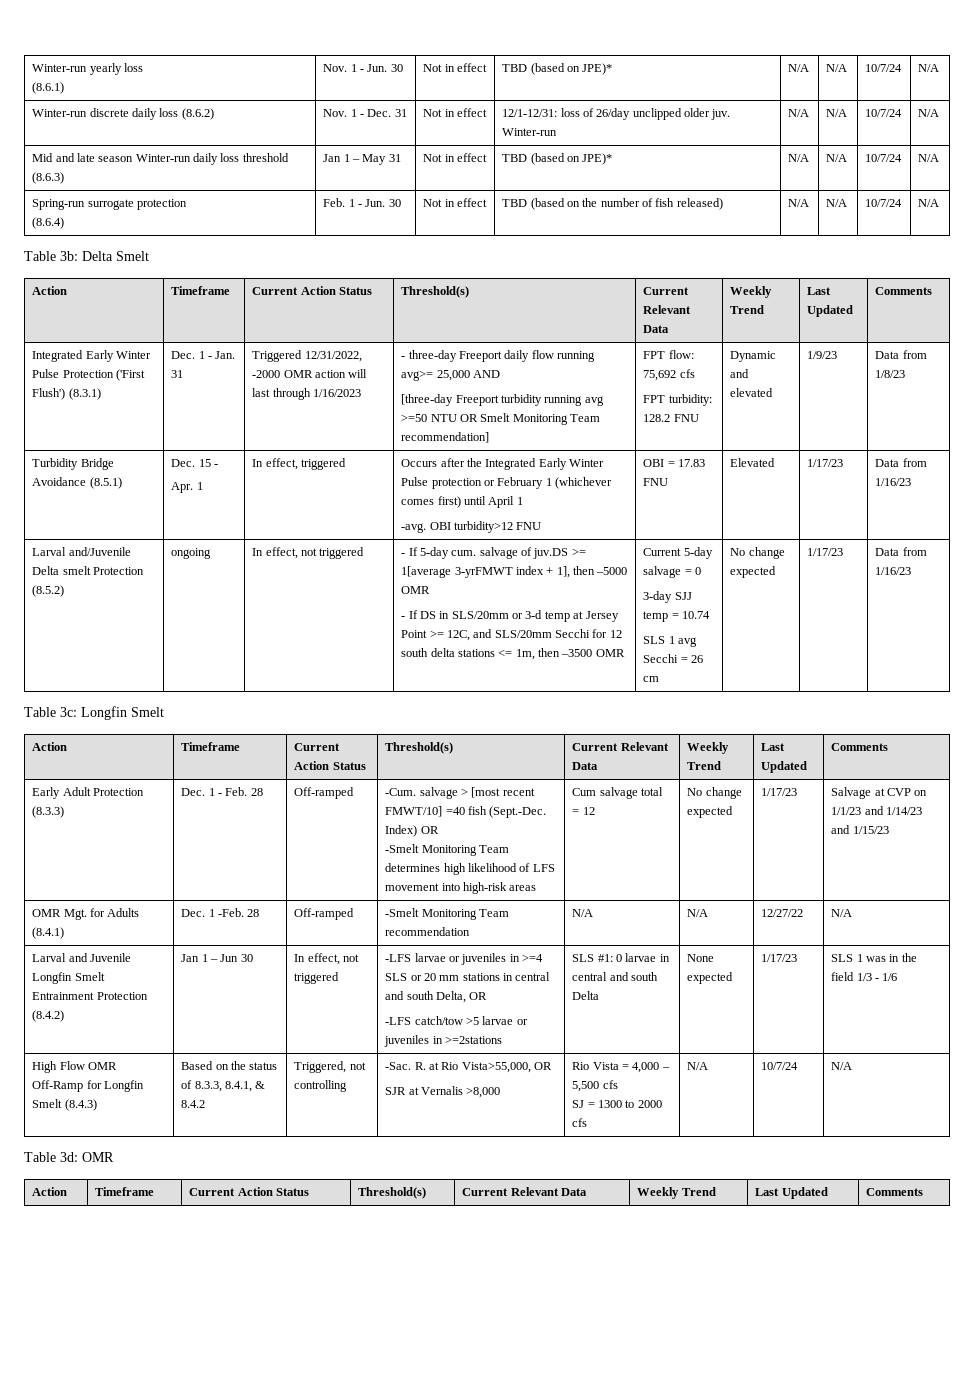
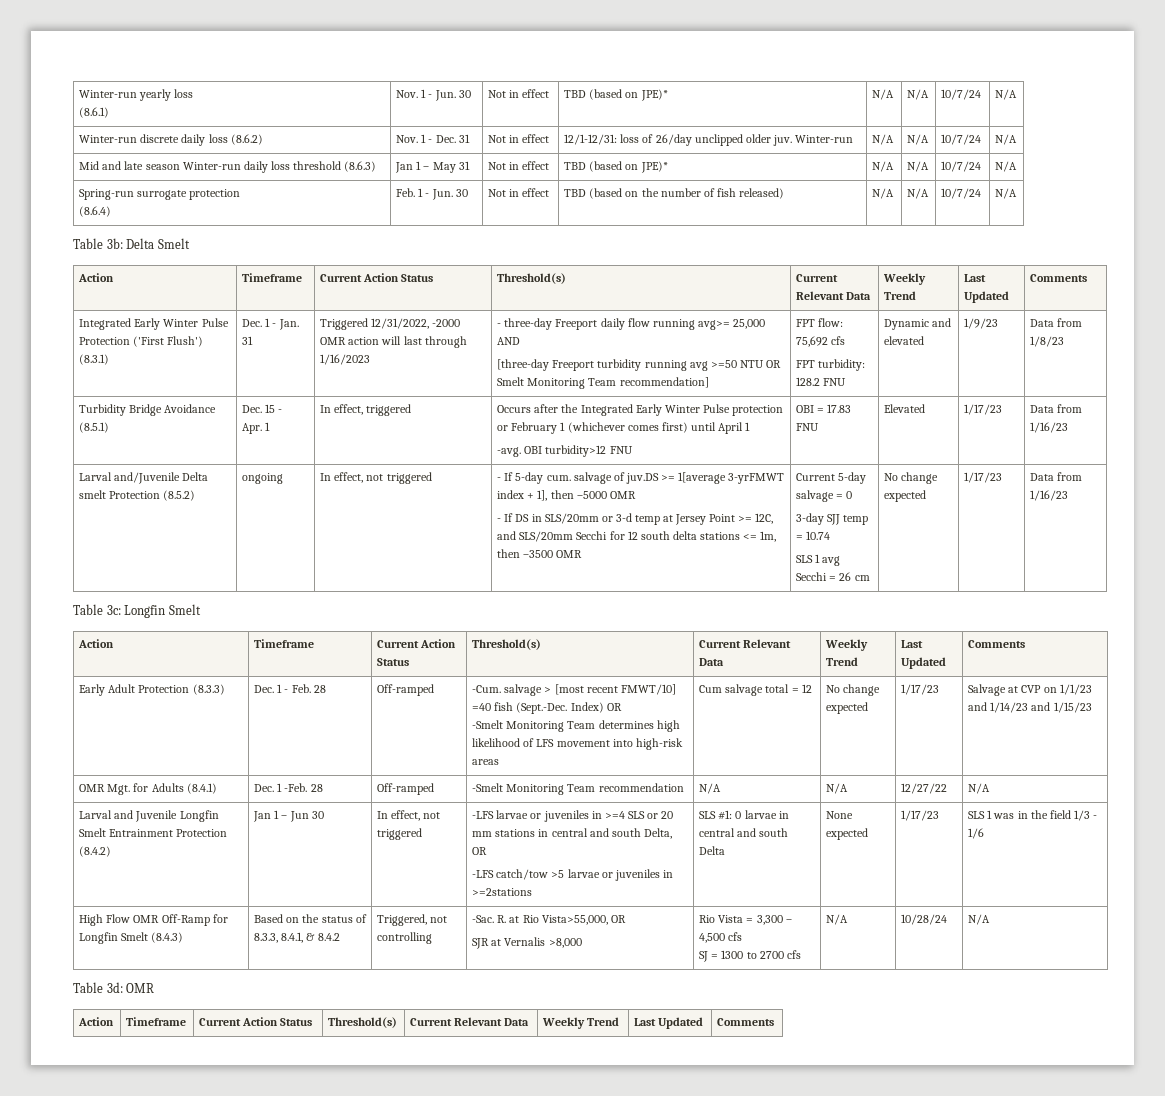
- Rio Vista = 4,000 – 5,500 cfs
+ Rio Vista = 3,300 – 4,500 cfs
- SJ = 1300 to 2000 cfs | N/A | 10/7/24
+ SJ = 1300 to 2700 cfs | N/A | 10/28/24

